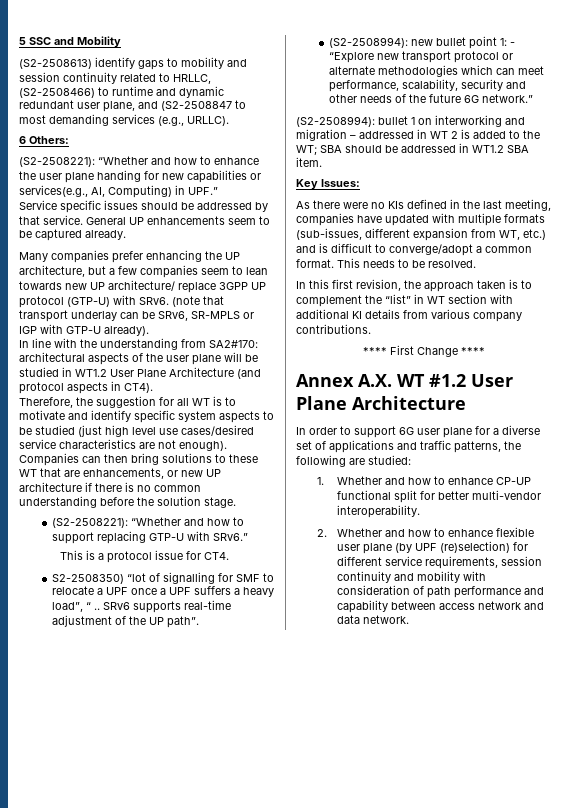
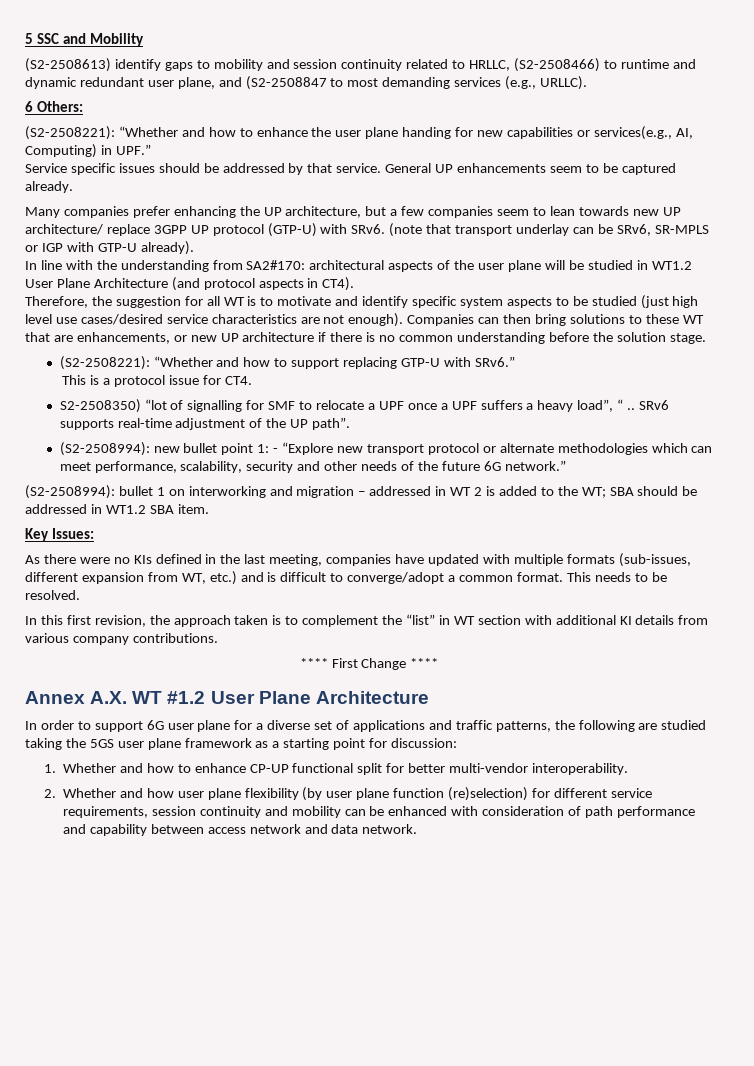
- In order to support 6G user plane for a diverse set of applications and traffic patterns, the following are studied:
+ In order to support 6G user plane for a diverse set of applications and traffic patterns, the following are studied taking the 5GS user plane framework as a starting point for discussion:
- 2. Whether and how to enhance flexible user plane (by UPF (re)selection) for different service requirements, session continuity and mobility with consideration of path performance and capability between access network and data network.
+ 2. Whether and how user plane flexibility (by user plane function (re)selection) for different service requirements, session continuity and mobility can be enhanced with consideration of path performance and capability between access network and data network.

